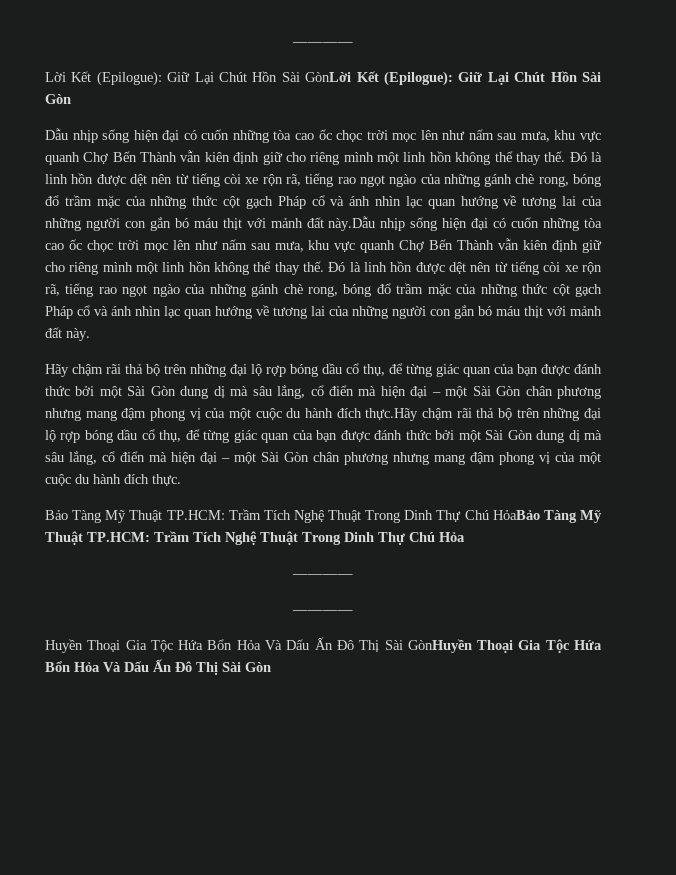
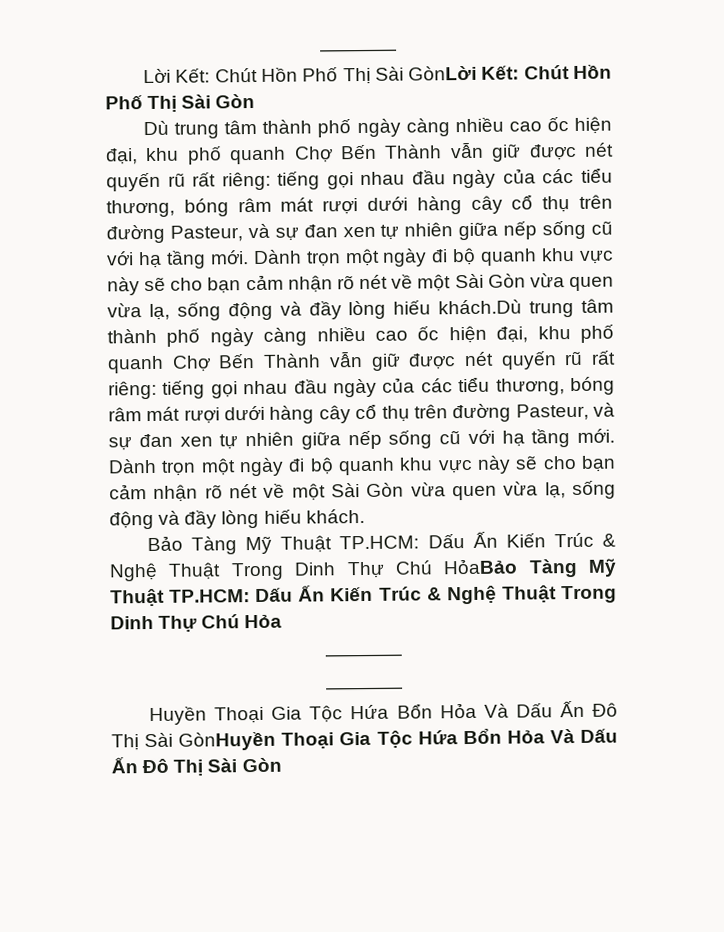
- Lời Kết (Epilogue): Giữ Lại Chút Hồn Sài GònLời Kết (Epilogue): Giữ Lại Chút Hồn Sài Gòn
- Dẫu nhịp sống hiện đại có cuốn những tòa cao ốc chọc trời mọc lên như nấm sau mưa, khu vực quanh Chợ Bến Thành vẫn kiên định giữ cho riêng mình một linh hồn không thể thay thế. Đó là linh hồn được dệt nên từ tiếng còi xe rộn rã, tiếng rao ngọt ngào của những gánh chè rong, bóng đổ trầm mặc của những thức cột gạch Pháp cổ và ánh nhìn lạc quan hướng về tương lai của những người con gắn bó máu thịt với mảnh đất này.Dẫu nhịp sống hiện đại có cuốn những tòa cao ốc chọc trời mọc lên như nấm sau mưa, khu vực quanh Chợ Bến Thành vẫn kiên định giữ cho riêng mình một linh hồn không thể thay thế. Đó là linh hồn được dệt nên từ tiếng còi xe rộn rã, tiếng rao ngọt ngào của những gánh chè rong, bóng đổ trầm mặc của những thức cột gạch Pháp cổ và ánh nhìn lạc quan hướng về tương lai của những người con gắn bó máu thịt với mảnh đất này.
- Hãy chậm rãi thả bộ trên những đại lộ rợp bóng dầu cổ thụ, để từng giác quan của bạn được đánh thức bởi một Sài Gòn dung dị mà sâu lắng, cổ điển mà hiện đại – một Sài Gòn chân phương nhưng mang đậm phong vị của một cuộc du hành đích thực.Hãy chậm rãi thả bộ trên những đại lộ rợp bóng dầu cổ thụ, để từng giác quan của bạn được đánh thức bởi một Sài Gòn dung dị mà sâu lắng, cổ điển mà hiện đại – một Sài Gòn chân phương nhưng mang đậm phong vị của một cuộc du hành đích thực.
+ Lời Kết: Chút Hồn Phố Thị Sài GònLời Kết: Chút Hồn Phố Thị Sài Gòn
+ Dù trung tâm thành phố ngày càng nhiều cao ốc hiện đại, khu phố quanh Chợ Bến Thành vẫn giữ được nét quyến rũ rất riêng: tiếng gọi nhau đầu ngày của các tiểu thương, bóng râm mát rượi dưới hàng cây cổ thụ trên đường Pasteur, và sự đan xen tự nhiên giữa nếp sống cũ với hạ tầng mới. Dành trọn một ngày đi bộ quanh khu vực này sẽ cho bạn cảm nhận rõ nét về một Sài Gòn vừa quen vừa lạ, sống động và đầy lòng hiếu khách.Dù trung tâm thành phố ngày càng nhiều cao ốc hiện đại, khu phố quanh Chợ Bến Thành vẫn giữ được nét quyến rũ rất riêng: tiếng gọi nhau đầu ngày của các tiểu thương, bóng râm mát rượi dưới hàng cây cổ thụ trên đường Pasteur, và sự đan xen tự nhiên giữa nếp sống cũ với hạ tầng mới. Dành trọn một ngày đi bộ quanh khu vực này sẽ cho bạn cảm nhận rõ nét về một Sài Gòn vừa quen vừa lạ, sống động và đầy lòng hiếu khách.
- Bảo Tàng Mỹ Thuật TP.HCM: Trầm Tích Nghệ Thuật Trong Dinh Thự Chú HỏaBảo Tàng Mỹ Thuật TP.HCM: Trầm Tích Nghệ Thuật Trong Dinh Thự Chú Hỏa
+ Bảo Tàng Mỹ Thuật TP.HCM: Dấu Ấn Kiến Trúc & Nghệ Thuật Trong Dinh Thự Chú HỏaBảo Tàng Mỹ Thuật TP.HCM: Dấu Ấn Kiến Trúc & Nghệ Thuật Trong Dinh Thự Chú Hỏa

